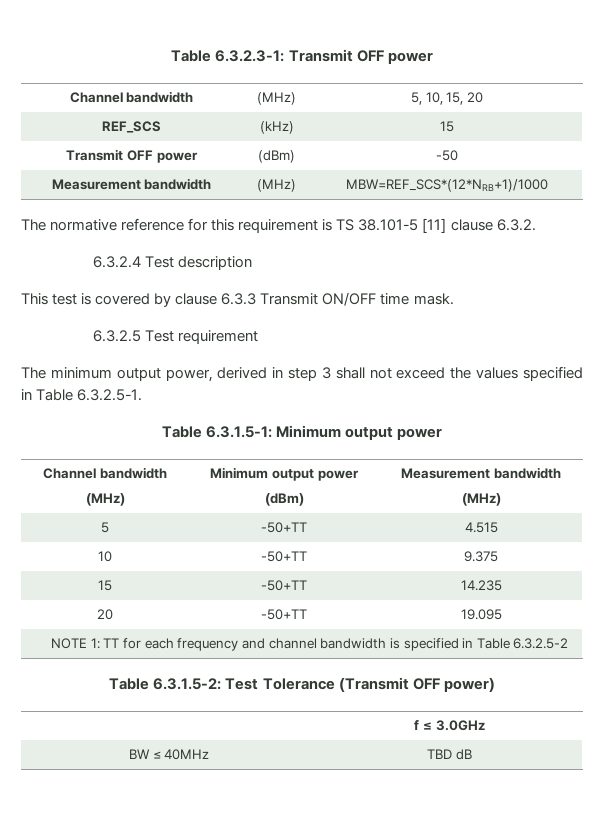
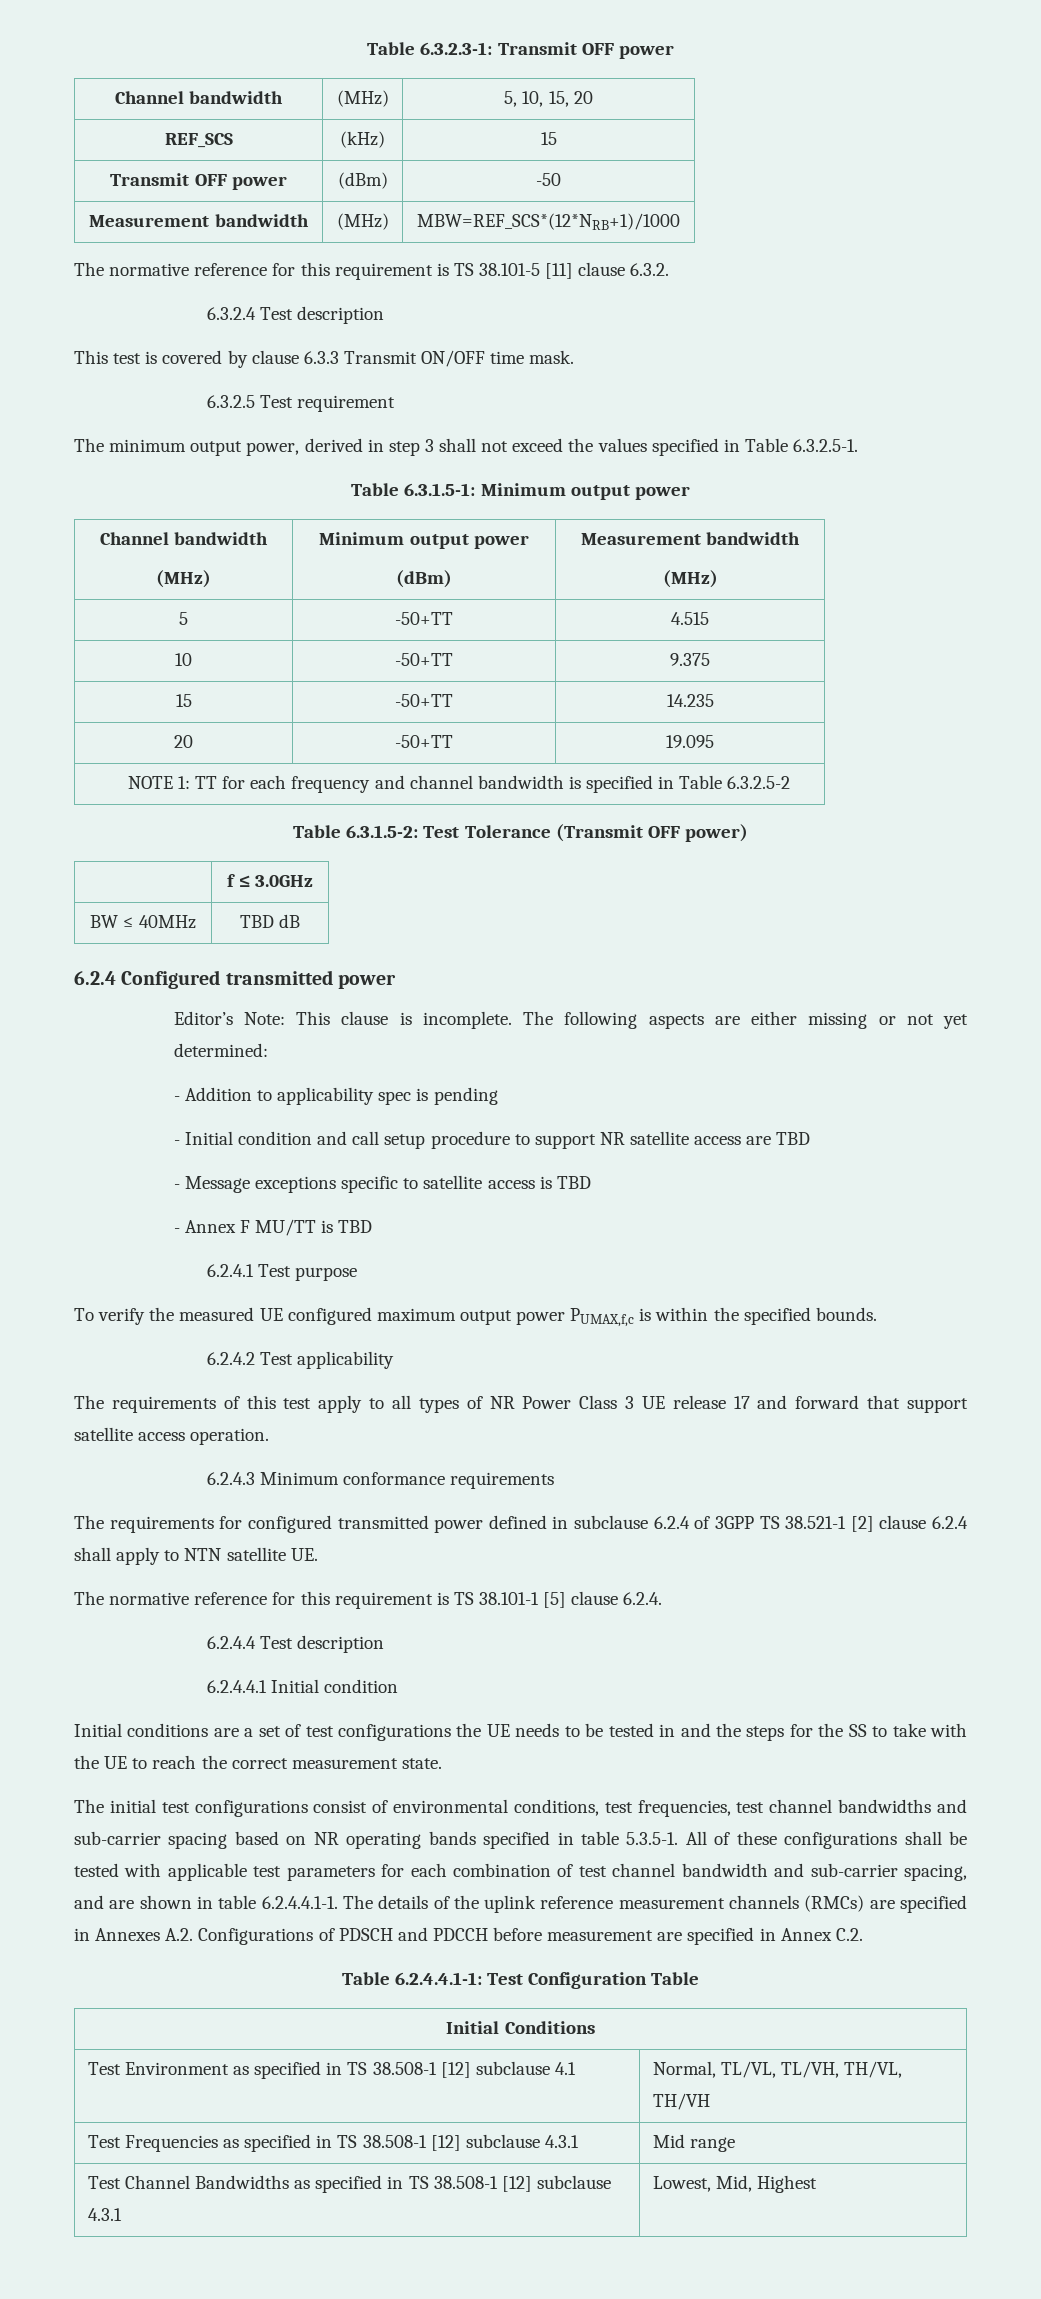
+ 6.2.4 Configured transmitted power
+ Editor’s Note: This clause is incomplete. The following aspects are either missing or not yet determined:
+ - Addition to applicability spec is pending
+ - Initial condition and call setup procedure to support NR satellite access are TBD
+ - Message exceptions specific to satellite access is TBD
+ - Annex F MU/TT is TBD
+ 6.2.4.1 Test purpose
+ To verify the measured UE configured maximum output power PUMAX,f,c is within the specified bounds.
+ 6.2.4.2 Test applicability
+ The requirements of this test apply to all types of NR Power Class 3 UE release 17 and forward that support satellite access operation.
+ 6.2.4.3 Minimum conformance requirements
+ The requirements for configured transmitted power defined in subclause 6.2.4 of 3GPP TS 38.521-1 [2] clause 6.2.4 shall apply to NTN satellite UE.
+ The normative reference for this requirement is TS 38.101-1 [5] clause 6.2.4.
+ 6.2.4.4 Test description
+ 6.2.4.4.1 Initial condition
+ Initial conditions are a set of test configurations the UE needs to be tested in and the steps for the SS to take with the UE to reach the correct measurement state.
+ The initial test configurations consist of environmental conditions, test frequencies, test channel bandwidths and sub-carrier spacing based on NR operating bands specified in table 5.3.5-1. All of these configurations shall be tested with applicable test parameters for each combination of test channel bandwidth and sub-carrier spacing, and are shown in table 6.2.4.4.1-1. The details of the uplink reference measurement channels (RMCs) are specified in Annexes A.2. Configurations of PDSCH and PDCCH before measurement are specified in Annex C.2.
+ Table 6.2.4.4.1-1: Test Configuration Table
+ Initial Conditions
+ Test Environment as specified in TS 38.508-1 [12] subclause 4.1 | Normal, TL/VL, TL/VH, TH/VL, TH/VH
+ Test Frequencies as specified in TS 38.508-1 [12] subclause 4.3.1 | Mid range
+ Test Channel Bandwidths as specified in TS 38.508-1 [12] subclause 4.3.1 | Lowest, Mid, Highest

